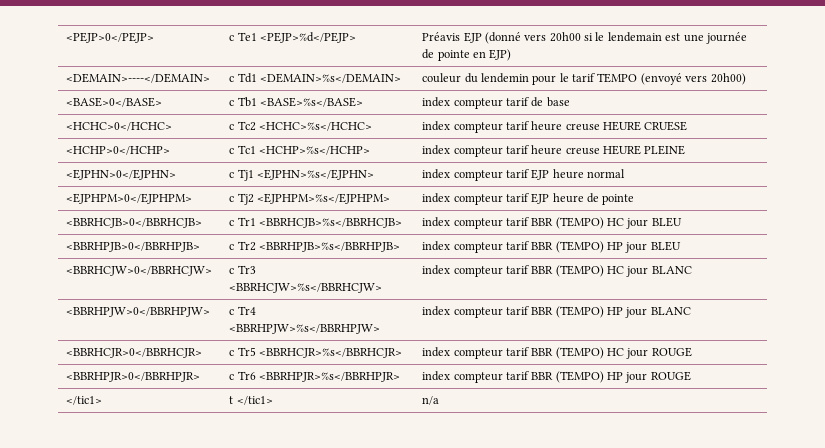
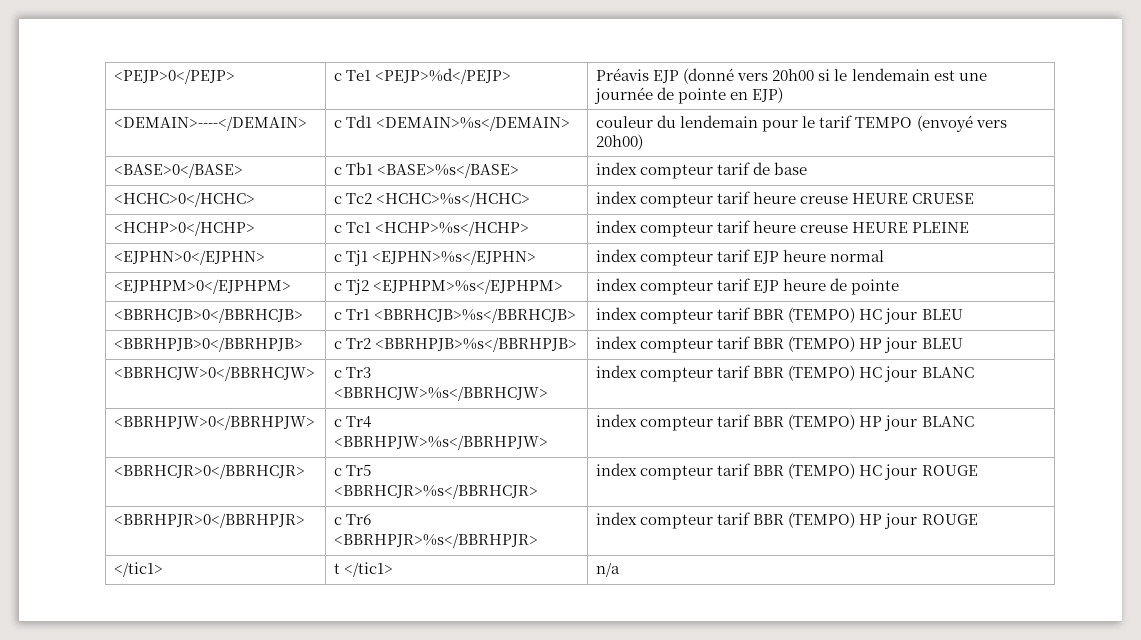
- <DEMAIN>----</DEMAIN> | c Td1 <DEMAIN>%s</DEMAIN> | couleur du lendemin pour le tarif TEMPO (envoyé vers 20h00)
+ <DEMAIN>----</DEMAIN> | c Td1 <DEMAIN>%s</DEMAIN> | couleur du lendemain pour le tarif TEMPO (envoyé vers 20h00)

